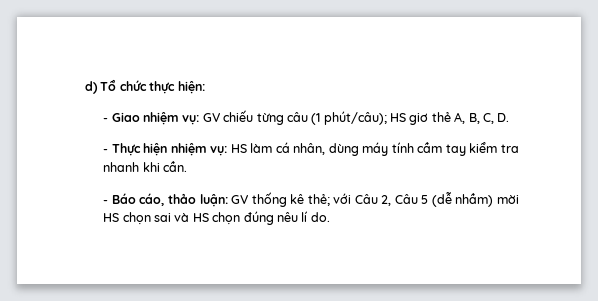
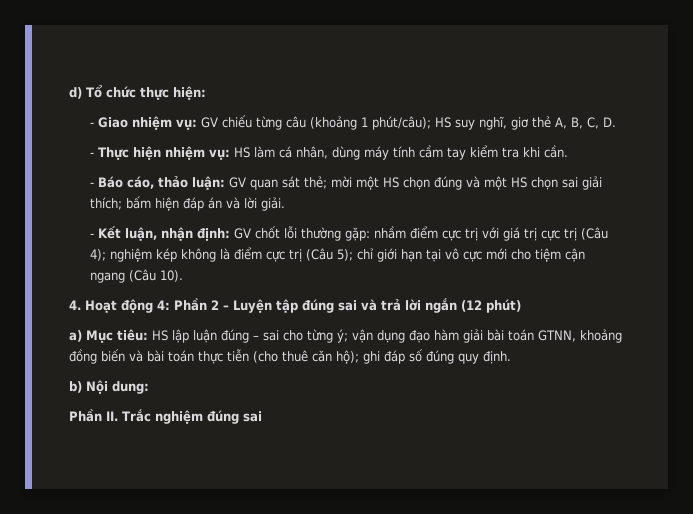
- - Giao nhiệm vụ: GV chiếu từng câu (1 phút/câu); HS giơ thẻ A, B, C, D.
+ - Giao nhiệm vụ: GV chiếu từng câu (khoảng 1 phút/câu); HS suy nghĩ, giơ thẻ A, B, C, D.
- - Thực hiện nhiệm vụ: HS làm cá nhân, dùng máy tính cầm tay kiểm tra nhanh khi cần.
+ - Thực hiện nhiệm vụ: HS làm cá nhân, dùng máy tính cầm tay kiểm tra khi cần.
- - Báo cáo, thảo luận: GV thống kê thẻ; với Câu 2, Câu 5 (dễ nhầm) mời HS chọn sai và HS chọn đúng nêu lí do.
+ - Báo cáo, thảo luận: GV quan sát thẻ; mời một HS chọn đúng và một HS chọn sai giải thích; bấm hiện đáp án và lời giải.
+ - Kết luận, nhận định: GV chốt lỗi thường gặp: nhầm điểm cực trị với giá trị cực trị (Câu 4); nghiệm kép không là điểm cực trị (Câu 5); chỉ giới hạn tại vô cực mới cho tiệm cận ngang (Câu 10).
+ 4. Hoạt động 4: Phần 2 – Luyện tập đúng sai và trả lời ngắn (12 phút)
+ a) Mục tiêu: HS lập luận đúng – sai cho từng ý; vận dụng đạo hàm giải bài toán GTNN, khoảng đồng biến và bài toán thực tiễn (cho thuê căn hộ); ghi đáp số đúng quy định.
+ b) Nội dung:
+ Phần II. Trắc nghiệm đúng sai

